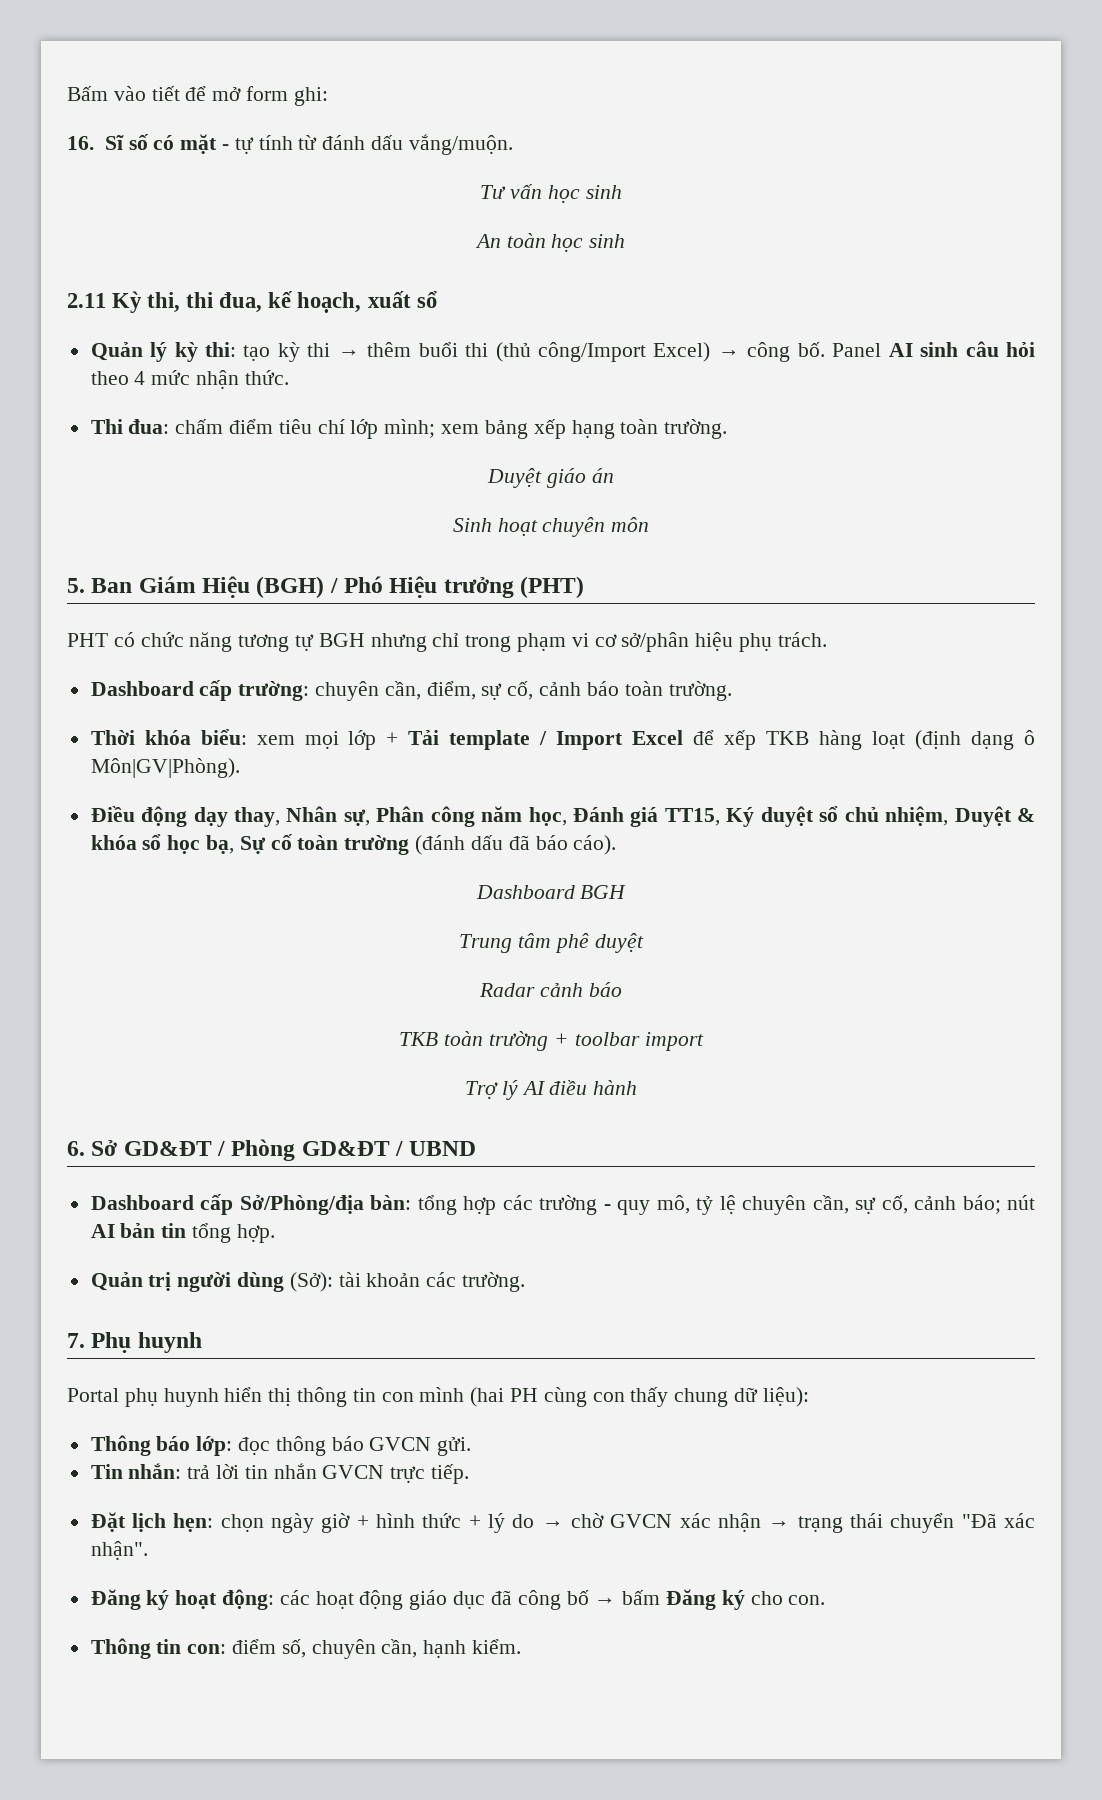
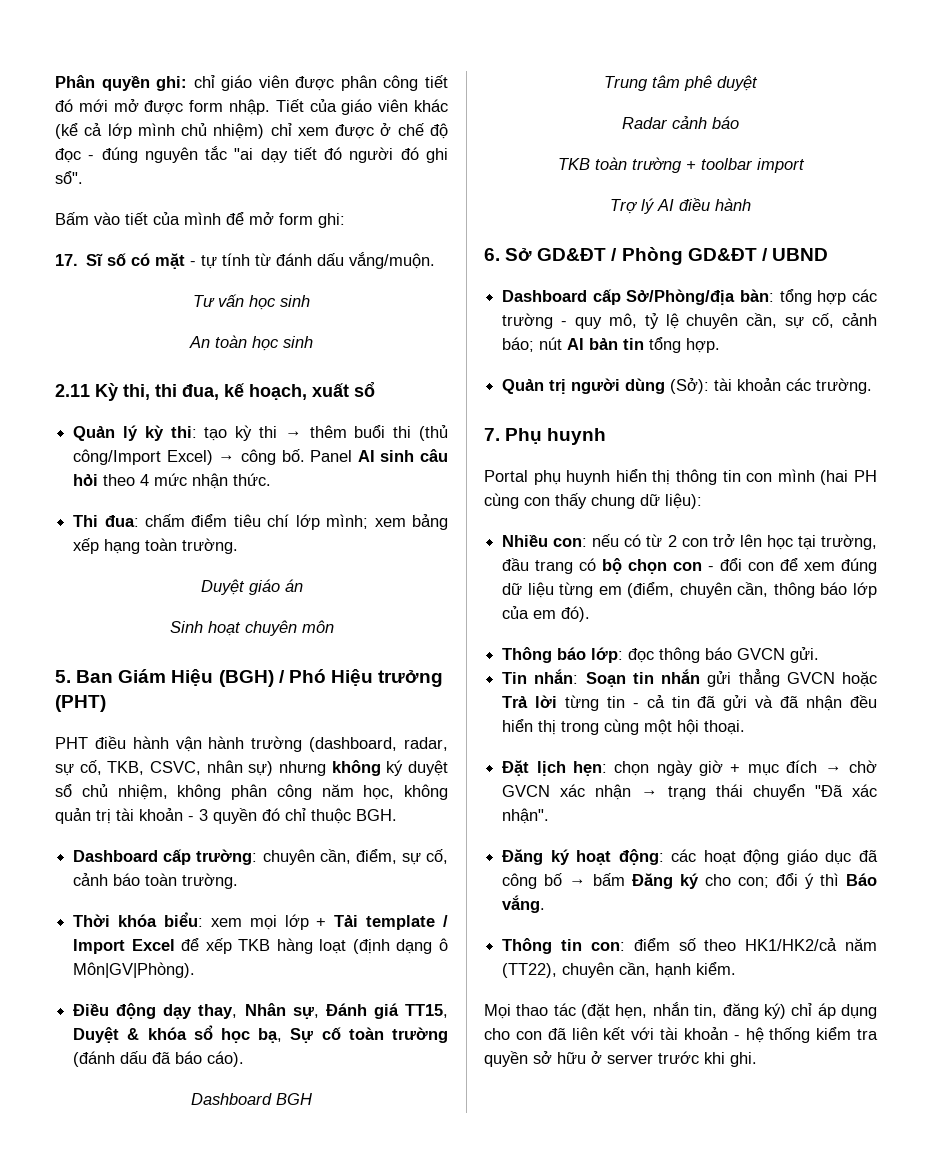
+ Phân quyền ghi: chỉ giáo viên được phân công tiết đó mới mở được form nhập. Tiết của giáo viên khác (kể cả lớp mình chủ nhiệm) chỉ xem được ở chế độ đọc - đúng nguyên tắc "ai dạy tiết đó người đó ghi sổ".
- Bấm vào tiết để mở form ghi:
+ Bấm vào tiết của mình để mở form ghi:
- 16. Sĩ số có mặt - tự tính từ đánh dấu vắng/muộn.
+ 17. Sĩ số có mặt - tự tính từ đánh dấu vắng/muộn.
- PHT có chức năng tương tự BGH nhưng chỉ trong phạm vi cơ sở/phân hiệu phụ trách.
+ PHT điều hành vận hành trường (dashboard, radar, sự cố, TKB, CSVC, nhân sự) nhưng không ký duyệt sổ chủ nhiệm, không phân công năm học, không quản trị tài khoản - 3 quyền đó chỉ thuộc BGH.
- Điều động dạy thay, Nhân sự, Phân công năm học, Đánh giá TT15, Ký duyệt sổ chủ nhiệm, Duyệt & khóa sổ học bạ, Sự cố toàn trường (đánh dấu đã báo cáo).
+ Điều động dạy thay, Nhân sự, Đánh giá TT15, Duyệt & khóa sổ học bạ, Sự cố toàn trường (đánh dấu đã báo cáo).
+ Nhiều con: nếu có từ 2 con trở lên học tại trường, đầu trang có bộ chọn con - đổi con để xem đúng dữ liệu từng em (điểm, chuyên cần, thông báo lớp của em đó).
- Tin nhắn: trả lời tin nhắn GVCN trực tiếp.
+ Tin nhắn: Soạn tin nhắn gửi thẳng GVCN hoặc Trả lời từng tin - cả tin đã gửi và đã nhận đều hiển thị trong cùng một hội thoại.
- Đặt lịch hẹn: chọn ngày giờ + hình thức + lý do → chờ GVCN xác nhận → trạng thái chuyển "Đã xác nhận".
+ Đặt lịch hẹn: chọn ngày giờ + mục đích → chờ GVCN xác nhận → trạng thái chuyển "Đã xác nhận".
- Đăng ký hoạt động: các hoạt động giáo dục đã công bố → bấm Đăng ký cho con.
+ Đăng ký hoạt động: các hoạt động giáo dục đã công bố → bấm Đăng ký cho con; đổi ý thì Báo vắng.
- Thông tin con: điểm số, chuyên cần, hạnh kiểm.
+ Thông tin con: điểm số theo HK1/HK2/cả năm (TT22), chuyên cần, hạnh kiểm.
+ Mọi thao tác (đặt hẹn, nhắn tin, đăng ký) chỉ áp dụng cho con đã liên kết với tài khoản - hệ thống kiểm tra quyền sở hữu ở server trước khi ghi.

